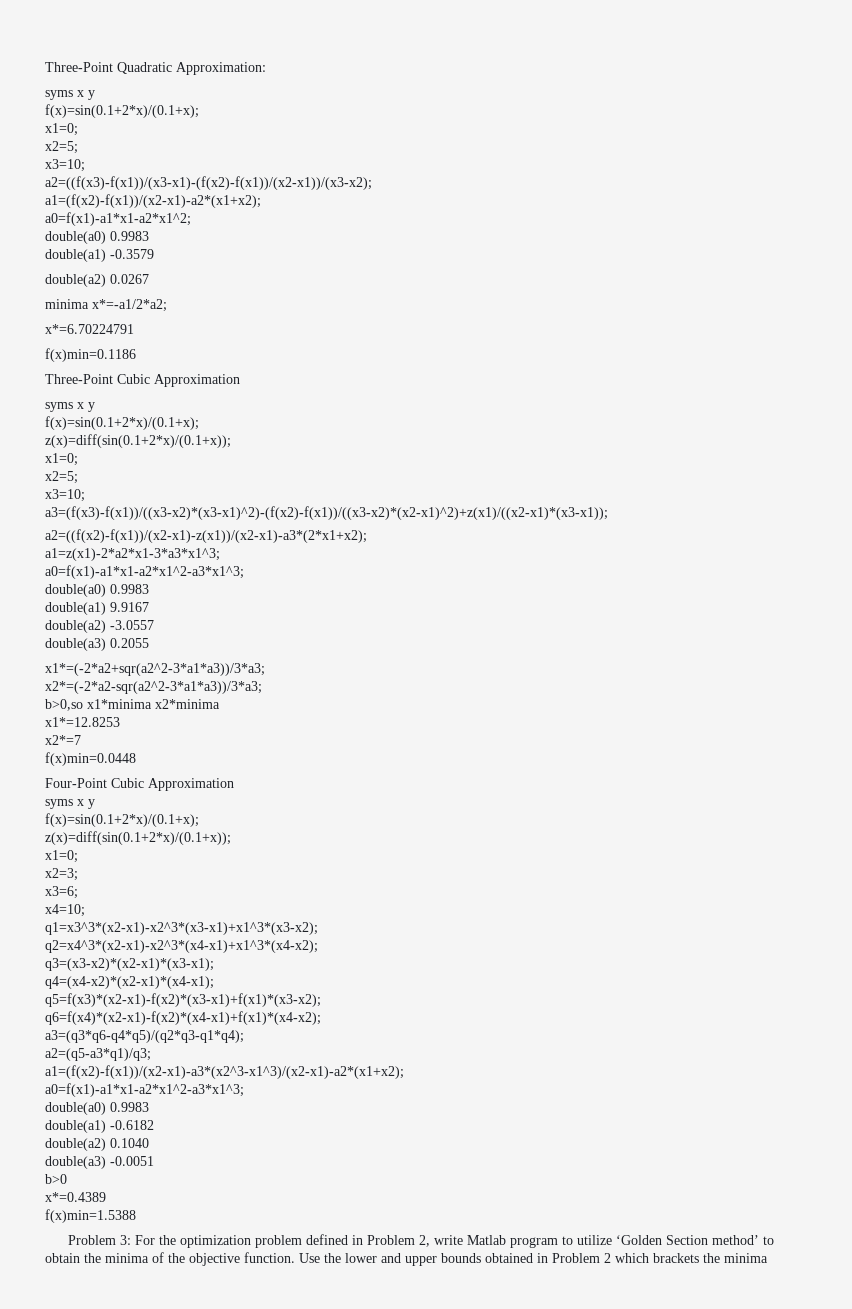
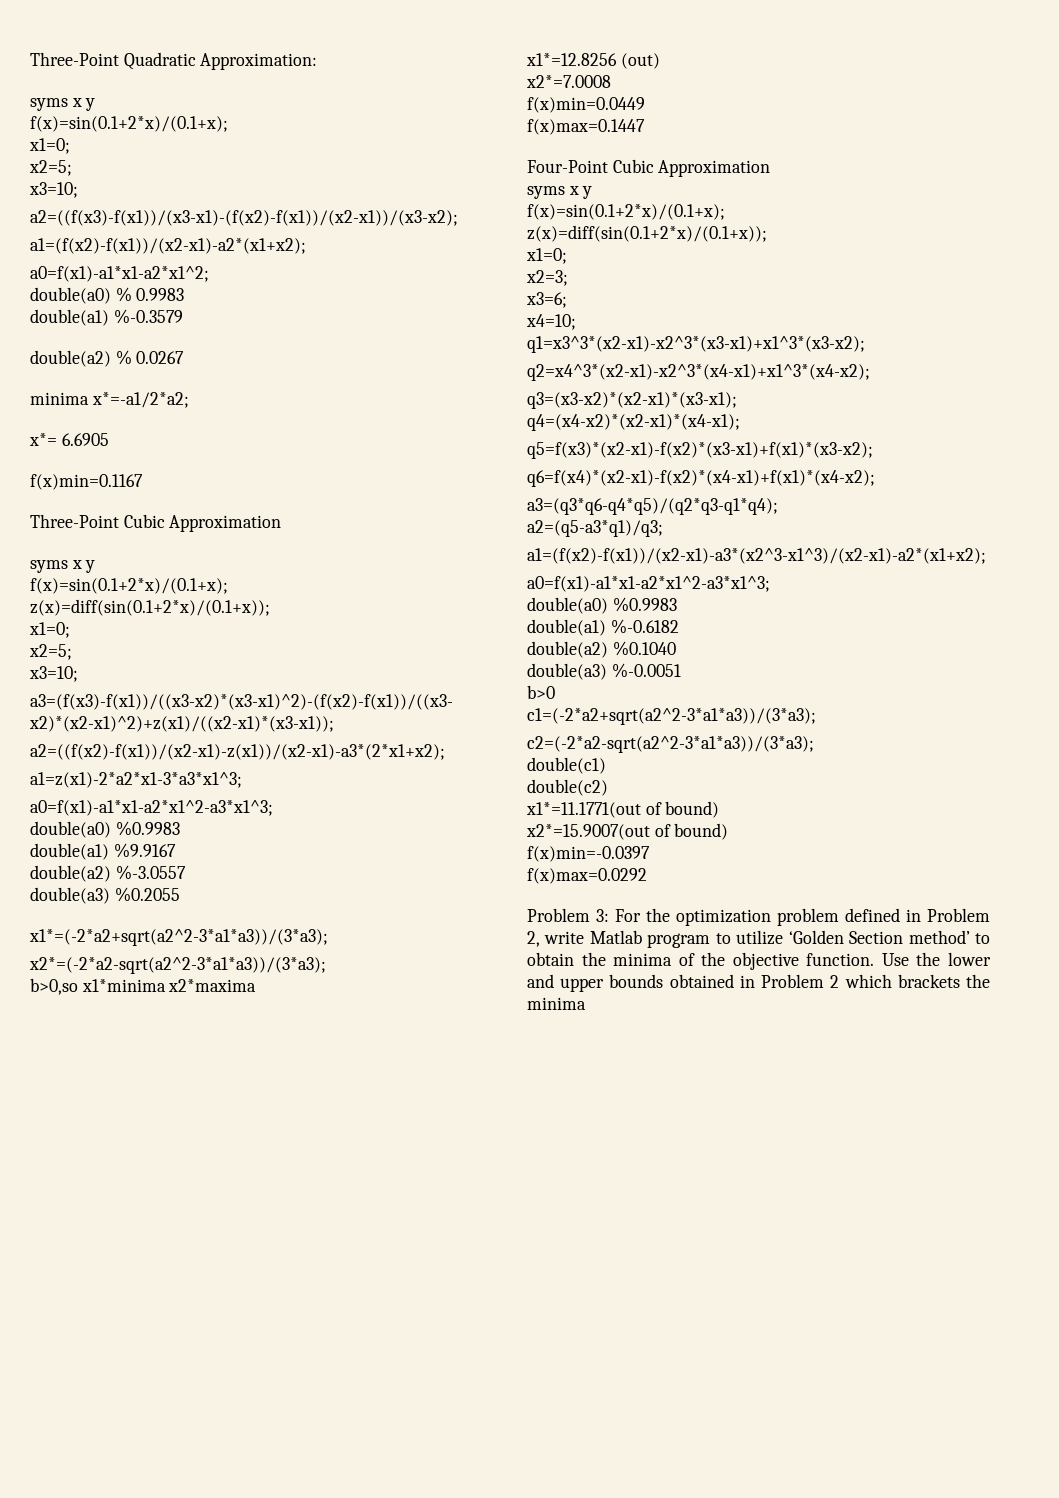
  a0=f(x1)-a1*x1-a2*x1^2;
- double(a0) 0.9983
- double(a1) -0.3579
- double(a2) 0.0267
+ double(a0) % 0.9983
+ double(a1) %-0.3579
+ double(a2) % 0.0267
- x*=6.70224791
- f(x)min=0.1186
+ x*= 6.6905
+ f(x)min=0.1167
  a1=z(x1)-2*a2*x1-3*a3*x1^3;
  a0=f(x1)-a1*x1-a2*x1^2-a3*x1^3;
- double(a0) 0.9983
- double(a1) 9.9167
- double(a2) -3.0557
- double(a3) 0.2055
- x1*=(-2*a2+sqr(a2^2-3*a1*a3))/3*a3;
- x2*=(-2*a2-sqr(a2^2-3*a1*a3))/3*a3;
+ double(a0) %0.9983
+ double(a1) %9.9167
+ double(a2) %-3.0557
+ double(a3) %0.2055
+ x1*=(-2*a2+sqrt(a2^2-3*a1*a3))/(3*a3);
+ x2*=(-2*a2-sqrt(a2^2-3*a1*a3))/(3*a3);
- b>0,so x1*minima x2*minima
- x1*=12.8253
- x2*=7
- f(x)min=0.0448
+ b>0,so x1*minima x2*maxima
+ x1*=12.8256 (out)
+ x2*=7.0008
+ f(x)min=0.0449
+ f(x)max=0.1447
  a1=(f(x2)-f(x1))/(x2-x1)-a3*(x2^3-x1^3)/(x2-x1)-a2*(x1+x2);
  a0=f(x1)-a1*x1-a2*x1^2-a3*x1^3;
- double(a0) 0.9983
- double(a1) -0.6182
- double(a2) 0.1040
- double(a3) -0.0051
+ double(a0) %0.9983
+ double(a1) %-0.6182
+ double(a2) %0.1040
+ double(a3) %-0.0051
- x*=0.4389
- f(x)min=1.5388
+ c1=(-2*a2+sqrt(a2^2-3*a1*a3))/(3*a3);
+ c2=(-2*a2-sqrt(a2^2-3*a1*a3))/(3*a3);
+ double(c1)
+ double(c2)
+ x1*=11.1771(out of bound)
+ x2*=15.9007(out of bound)
+ f(x)min=-0.0397
+ f(x)max=0.0292

